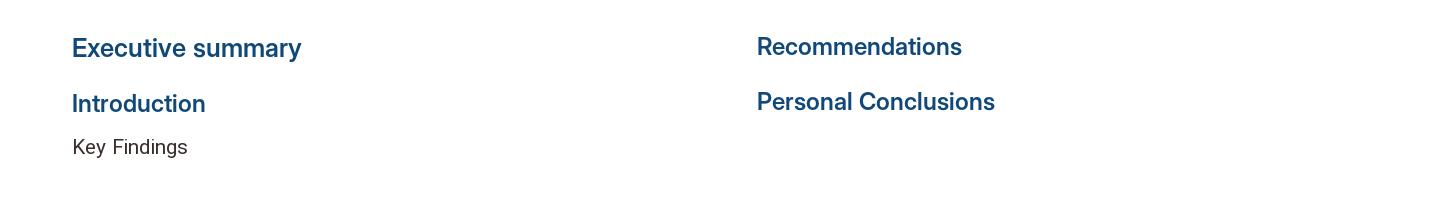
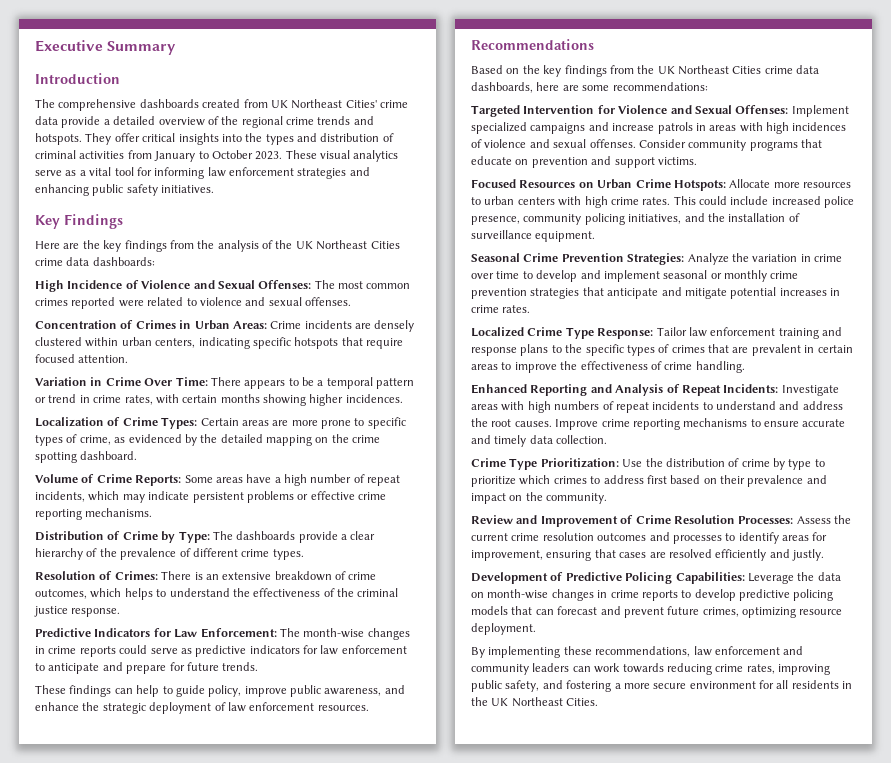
- Executive summary
+ Executive Summary
+ The comprehensive dashboards created from UK Northeast Cities' crime data provide a detailed overview of the regional crime trends and hotspots. They offer critical insights into the types and distribution of criminal activities from January to October 2023. These visual analytics serve as a vital tool for informing law enforcement strategies and enhancing public safety initiatives.
  Key Findings
+ Here are the key findings from the analysis of the UK Northeast Cities crime data dashboards:
+ High Incidence of Violence and Sexual Offenses: The most common crimes reported were related to violence and sexual offenses.
+ Concentration of Crimes in Urban Areas: Crime incidents are densely clustered within urban centers, indicating specific hotspots that require focused attention.
+ Variation in Crime Over Time: There appears to be a temporal pattern or trend in crime rates, with certain months showing higher incidences.
+ Localization of Crime Types: Certain areas are more prone to specific types of crime, as evidenced by the detailed mapping on the crime spotting dashboard.
+ Volume of Crime Reports: Some areas have a high number of repeat incidents, which may indicate persistent problems or effective crime reporting mechanisms.
+ Distribution of Crime by Type: The dashboards provide a clear hierarchy of the prevalence of different crime types.
+ Resolution of Crimes: There is an extensive breakdown of crime outcomes, which helps to understand the effectiveness of the criminal justice response.
+ Predictive Indicators for Law Enforcement: The month-wise changes in crime reports could serve as predictive indicators for law enforcement to anticipate and prepare for future trends.
+ These findings can help to guide policy, improve public awareness, and enhance the strategic deployment of law enforcement resources.
  Recommendations
- Personal Conclusions
+ Based on the key findings from the UK Northeast Cities crime data dashboards, here are some recommendations:
+ Targeted Intervention for Violence and Sexual Offenses: Implement specialized campaigns and increase patrols in areas with high incidences of violence and sexual offenses. Consider community programs that educate on prevention and support victims.
+ Focused Resources on Urban Crime Hotspots: Allocate more resources to urban centers with high crime rates. This could include increased police presence, community policing initiatives, and the installation of surveillance equipment.
+ Seasonal Crime Prevention Strategies: Analyze the variation in crime over time to develop and implement seasonal or monthly crime prevention strategies that anticipate and mitigate potential increases in crime rates.
+ Localized Crime Type Response: Tailor law enforcement training and response plans to the specific types of crimes that are prevalent in certain areas to improve the effectiveness of crime handling.
+ Enhanced Reporting and Analysis of Repeat Incidents: Investigate areas with high numbers of repeat incidents to understand and address the root causes. Improve crime reporting mechanisms to ensure accurate and timely data collection.
+ Crime Type Prioritization: Use the distribution of crime by type to prioritize which crimes to address first based on their prevalence and impact on the community.
+ Review and Improvement of Crime Resolution Processes: Assess the current crime resolution outcomes and processes to identify areas for improvement, ensuring that cases are resolved efficiently and justly.
+ Development of Predictive Policing Capabilities: Leverage the data on month-wise changes in crime reports to develop predictive policing models that can forecast and prevent future crimes, optimizing resource deployment.
+ By implementing these recommendations, law enforcement and community leaders can work towards reducing crime rates, improving public safety, and fostering a more secure environment for all residents in the UK Northeast Cities.

